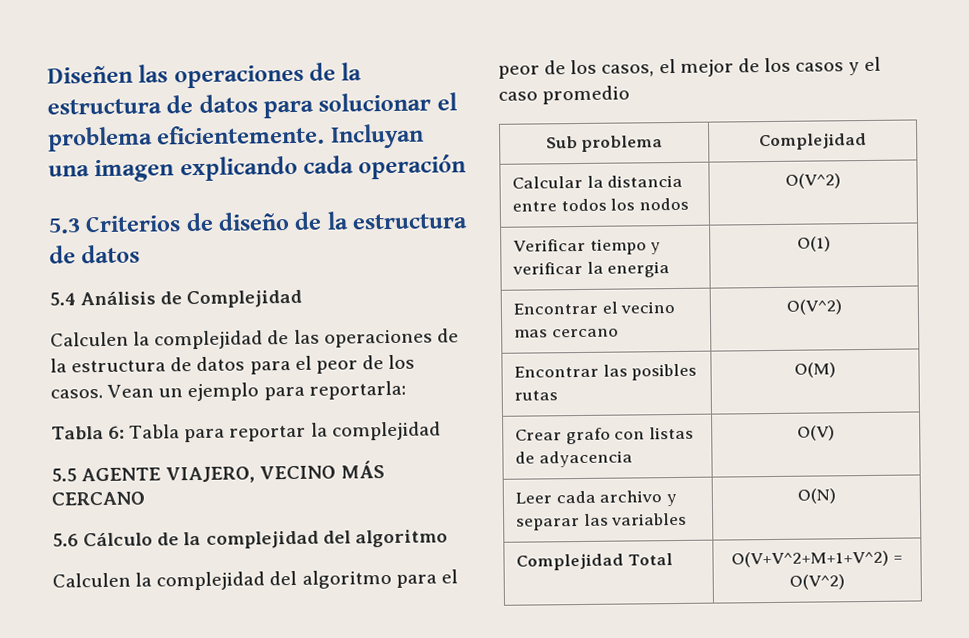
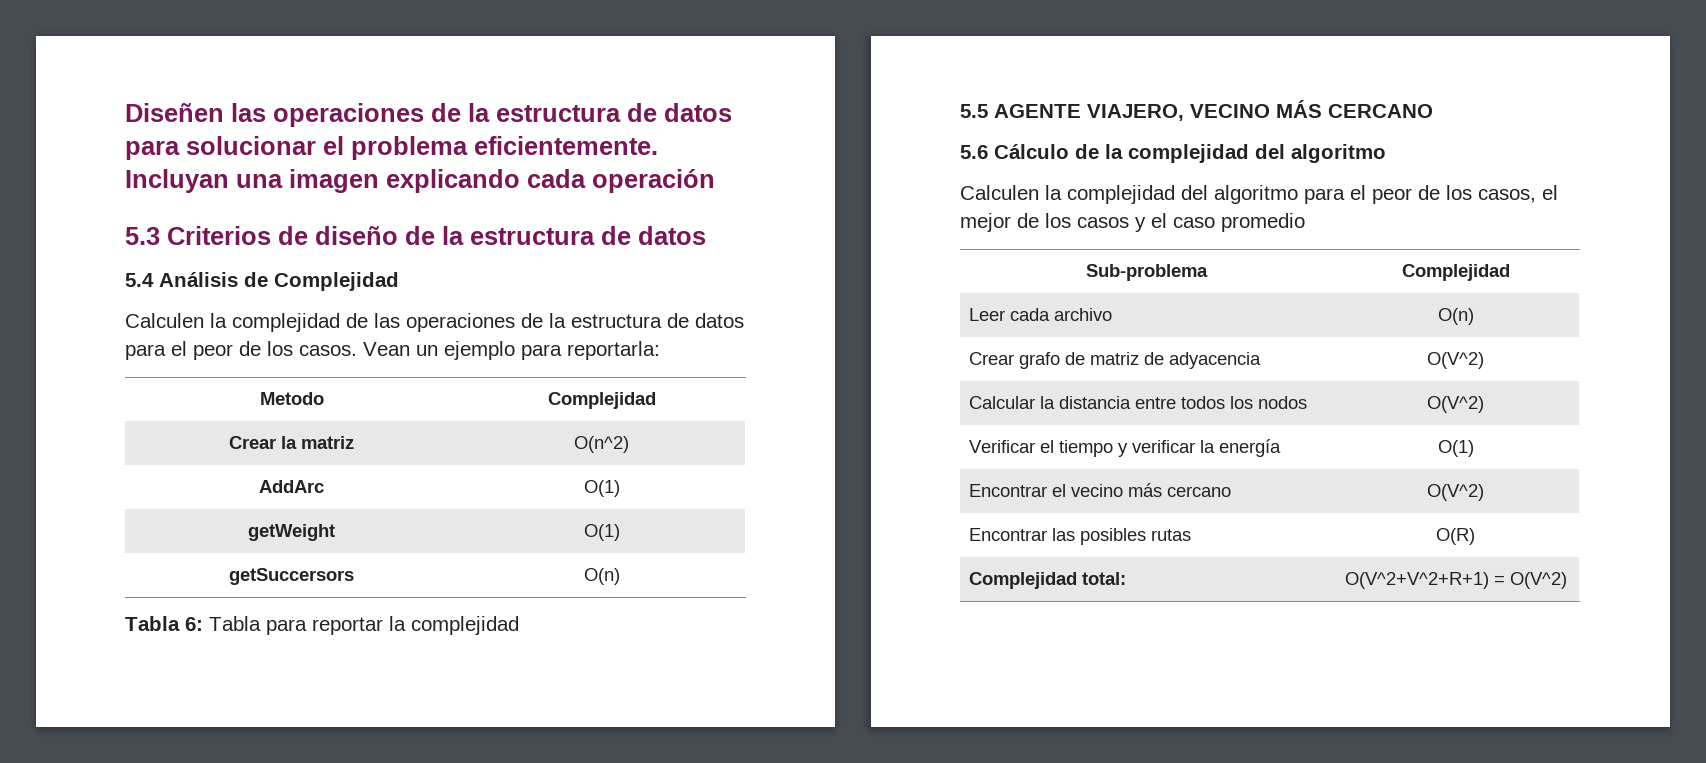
+ Metodo | Complejidad
+ Crear la matriz | O(n^2)
+ AddArc | O(1)
+ getWeight | O(1)
+ getSuccersors | O(n)
- Sub problema | Complejidad
+ Sub-problema | Complejidad
+ Leer cada archivo | O(n)
+ Crear grafo de matriz de adyacencia | O(V^2)
- Verificar tiempo y verificar la energia | O(1)
+ Verificar el tiempo y verificar la energía | O(1)
- Encontrar el vecino mas cercano | O(V^2)
+ Encontrar el vecino más cercano | O(V^2)
- Encontrar las posibles rutas | O(M)
- Crear grafo con listas de adyacencia | O(V)
- Leer cada archivo y separar las variables | O(N)
- Complejidad Total | O(V+V^2+M+1+V^2) = O(V^2)
+ Encontrar las posibles rutas | O(R)
+ Complejidad total: | O(V^2+V^2+R+1) = O(V^2)

